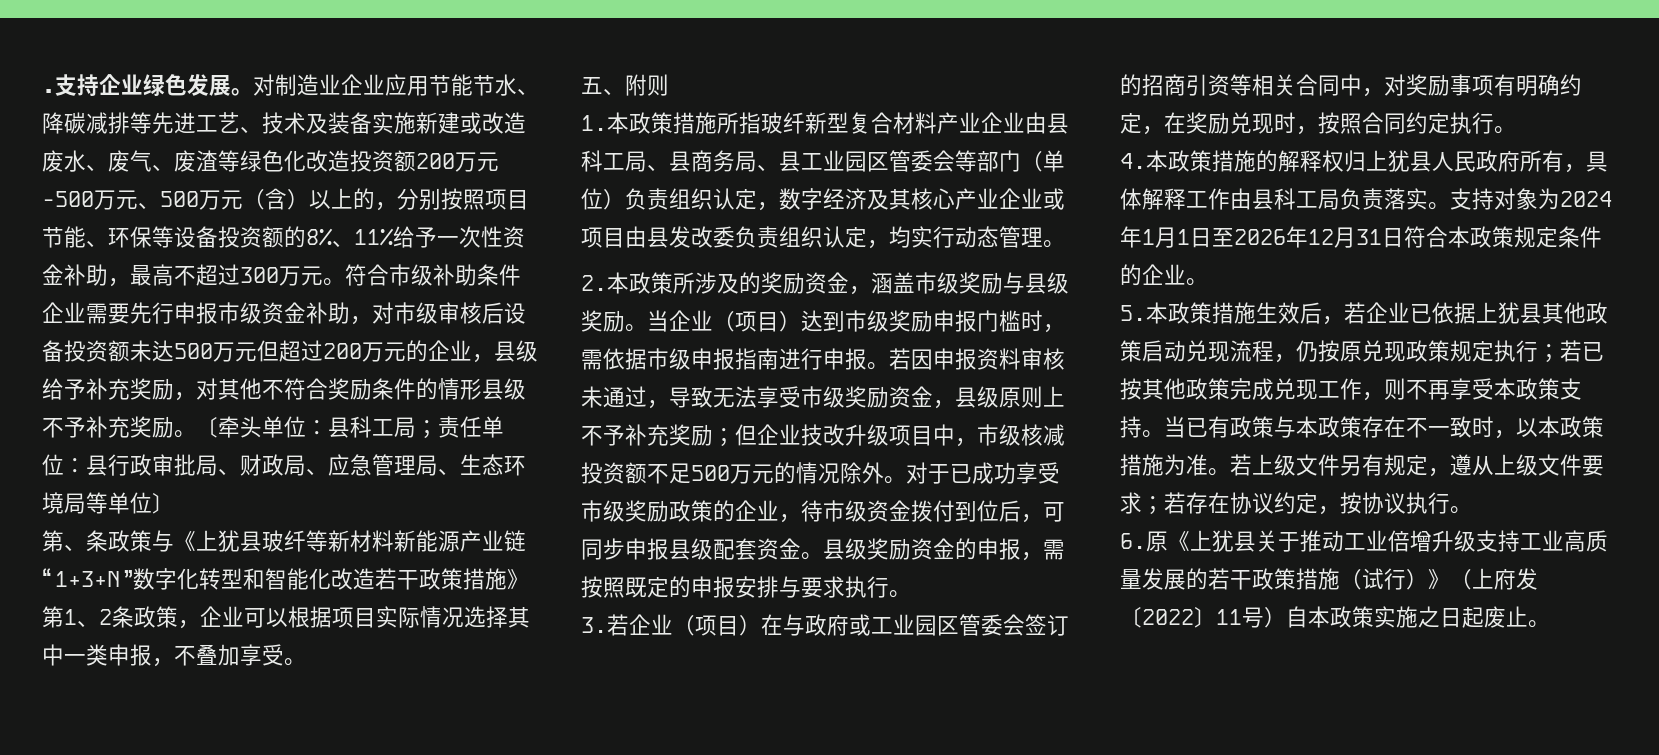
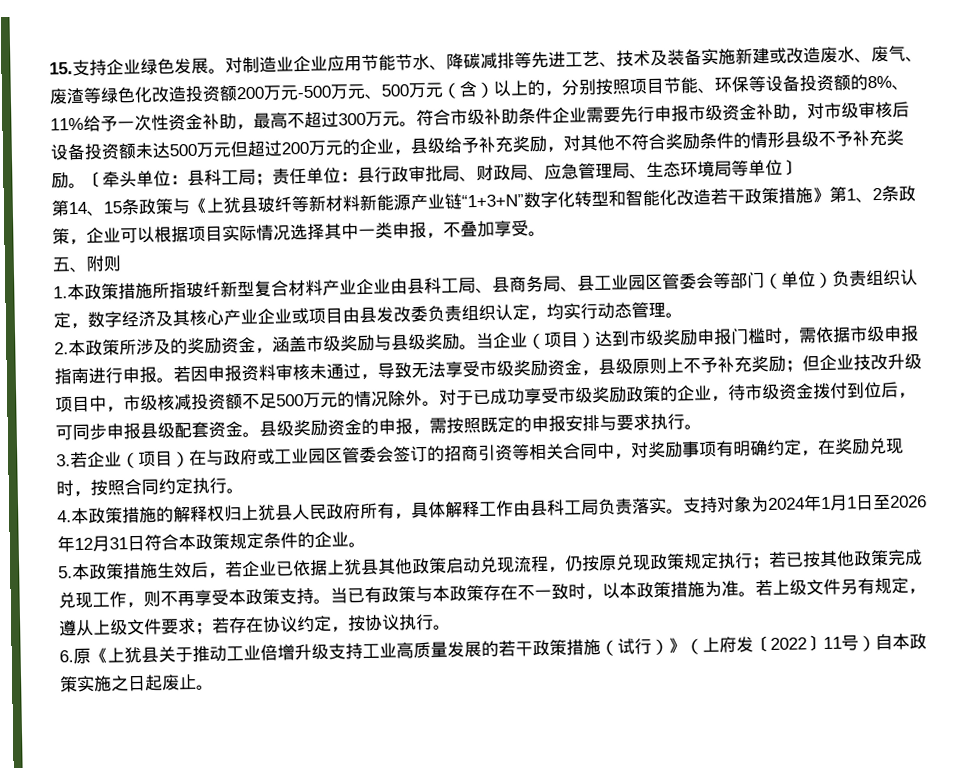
- .支持企业绿色发展。
+ 15.支持企业绿色发展。
- 第、条政策与《上犹县玻纤等新材料新能源产业链“1+3+N”数字化转型和智能化改造若干政策措施》第1、2条政策，企业可以根据项目实际情况选择其中一类申报，不叠加享受。
+ 第14、15条政策与《上犹县玻纤等新材料新能源产业链“1+3+N”数字化转型和智能化改造若干政策措施》第1、2条政策，企业可以根据项目实际情况选择其中一类申报，不叠加享受。

